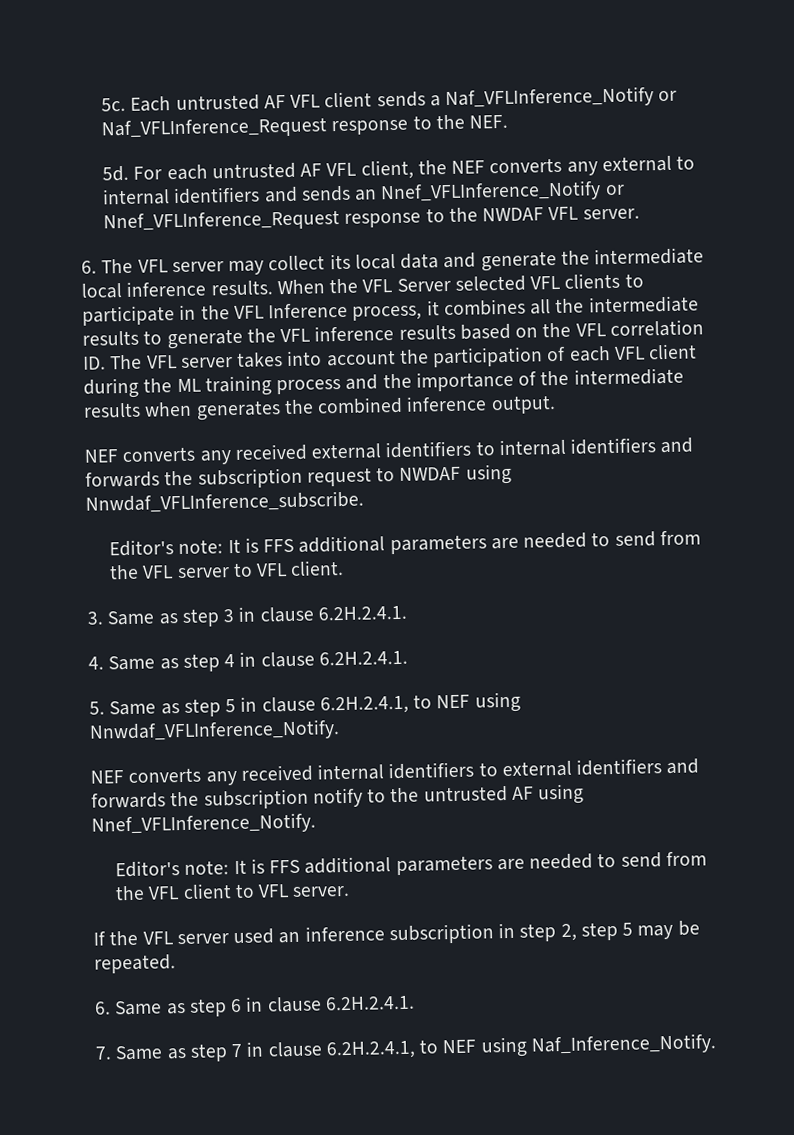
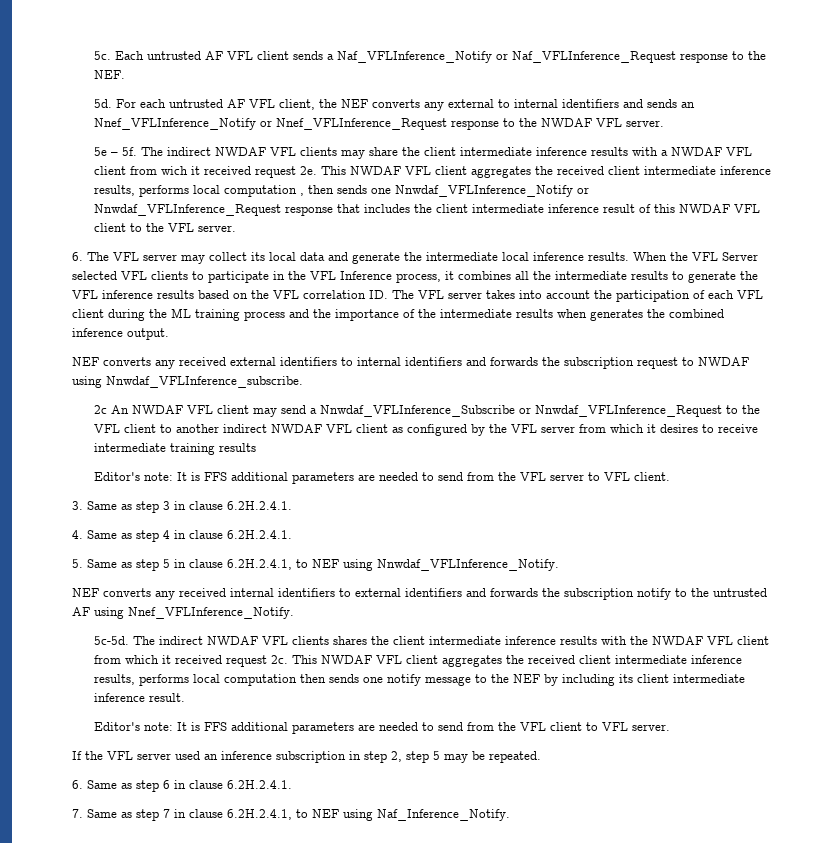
+ 5e – 5f. The indirect NWDAF VFL clients may share the client intermediate inference results with a NWDAF VFL client from wich it received request 2e. This NWDAF VFL client aggregates the received client intermediate inference results, performs local computation , then sends one Nnwdaf_VFLInference_Notify or Nnwdaf_VFLInference_Request response that includes the client intermediate inference result of this NWDAF VFL client to the VFL server.
+ 2c An NWDAF VFL client may send a Nnwdaf_VFLInference_Subscribe or Nnwdaf_VFLInference_Request to the VFL client to another indirect NWDAF VFL client as configured by the VFL server from which it desires to receive intermediate training results
+ 5c-5d. The indirect NWDAF VFL clients shares the client intermediate inference results with the NWDAF VFL client from which it received request 2c. This NWDAF VFL client aggregates the received client intermediate inference results, performs local computation then sends one notify message to the NEF by including its client intermediate inference result.

